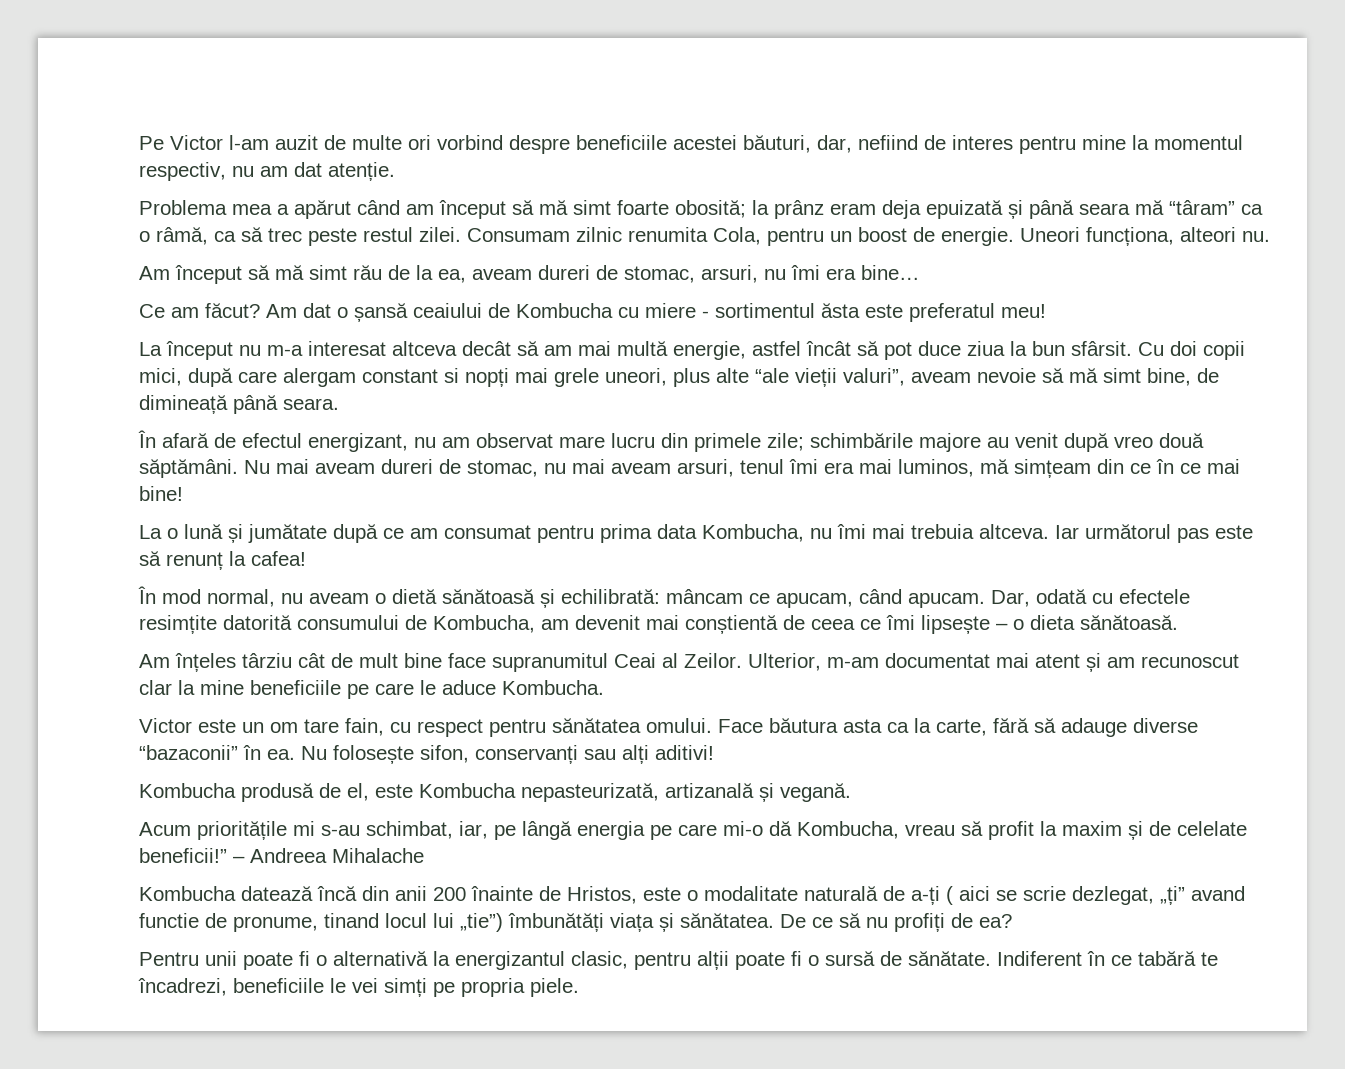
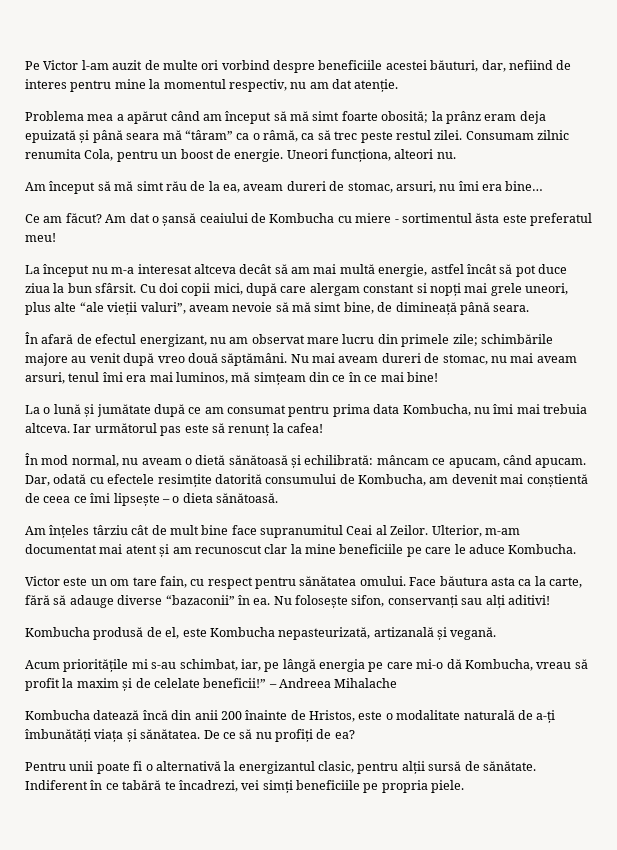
- Kombucha datează încă din anii 200 înainte de Hristos, este o modalitate naturală de a-ți ( aici se scrie dezlegat, „ți” avand functie de pronume, tinand locul lui „tie”) îmbunătăți viața și sănătatea.
+ Kombucha datează încă din anii 200 înainte de Hristos, este o modalitate naturală de a-ți îmbunătăți viața și sănătatea.
- Pentru unii poate fi o alternativă la energizantul clasic, pentru alții poate fi o sursă de sănătate.
+ Pentru unii poate fi o alternativă la energizantul clasic, pentru alții sursă de sănătate.
- Indiferent în ce tabără te încadrezi, beneficiile le vei simți pe propria piele.
+ Indiferent în ce tabără te încadrezi, vei simți beneficiile pe propria piele.

